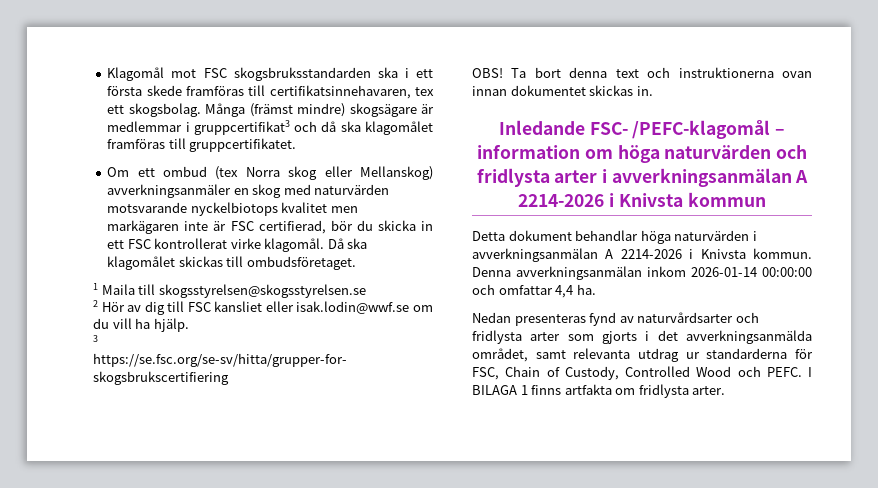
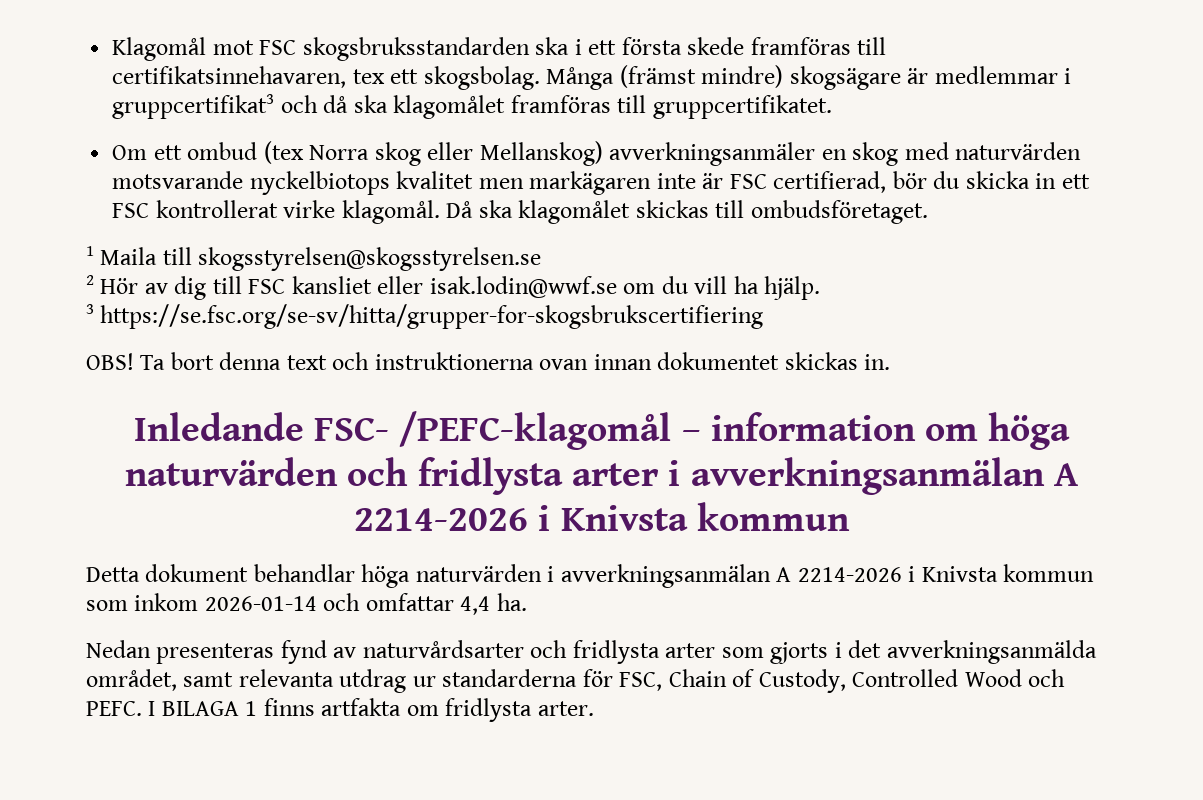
- Detta dokument behandlar höga naturvärden i avverkningsanmälan A 2214-2026 i Knivsta kommun. Denna avverkningsanmälan inkom 2026-01-14 00:00:00 och omfattar 4,4 ha.
+ Detta dokument behandlar höga naturvärden i avverkningsanmälan A 2214-2026 i Knivsta kommun som inkom 2026-01-14 och omfattar 4,4 ha.

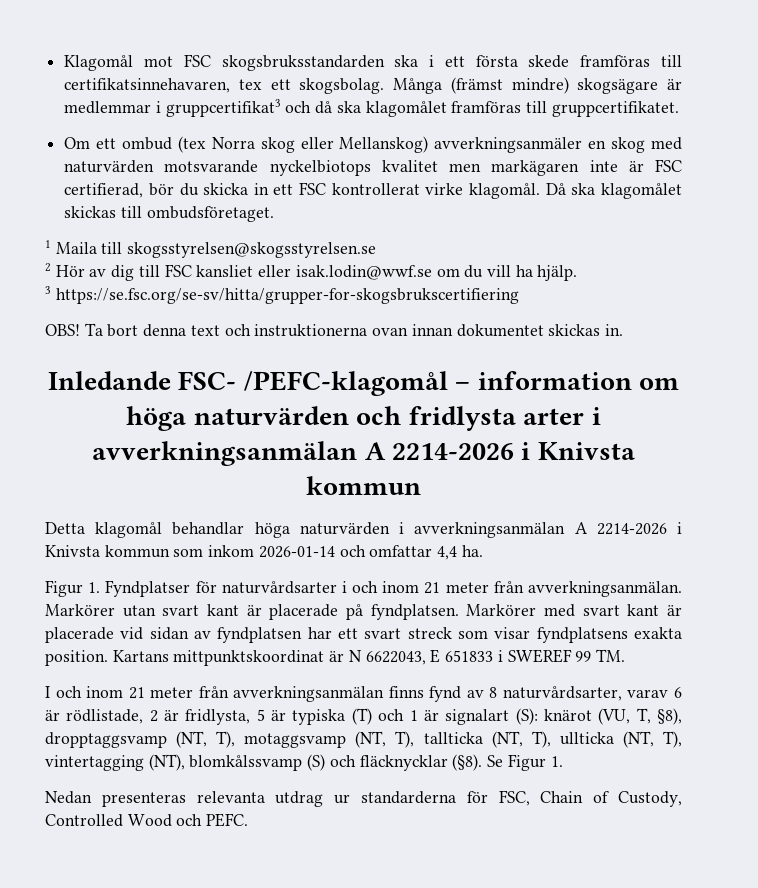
- Detta dokument behandlar höga naturvärden i avverkningsanmälan A 2214-2026 i Knivsta kommun som inkom 2026-01-14 och omfattar 4,4 ha.
+ Detta klagomål behandlar höga naturvärden i avverkningsanmälan A 2214-2026 i Knivsta kommun som inkom 2026-01-14 och omfattar 4,4 ha.
- Nedan presenteras fynd av naturvårdsarter och fridlysta arter som gjorts i det avverkningsanmälda området, samt relevanta utdrag ur standarderna för FSC, Chain of Custody, Controlled Wood och PEFC. I BILAGA 1 finns artfakta om fridlysta arter.
+ Figur 1. Fyndplatser för naturvårdsarter i och inom 21 meter från avverkningsanmälan. Markörer utan svart kant är placerade på fyndplatsen. Markörer med svart kant är placerade vid sidan av fyndplatsen har ett svart streck som visar fyndplatsens exakta position. Kartans mittpunktskoordinat är N 6622043, E 651833 i SWEREF 99 TM.
+ I och inom 21 meter från avverkningsanmälan finns fynd av 8 naturvårdsarter, varav 6 är rödlistade, 2 är fridlysta, 5 är typiska (T) och 1 är signalart (S): knärot (VU, T, §8), dropptaggsvamp (NT, T), motaggsvamp (NT, T), tallticka (NT, T), ullticka (NT, T), vintertagging (NT), blomkålssvamp (S) och fläcknycklar (§8). Se Figur 1.
+ Nedan presenteras relevanta utdrag ur standarderna för FSC, Chain of Custody, Controlled Wood och PEFC.

